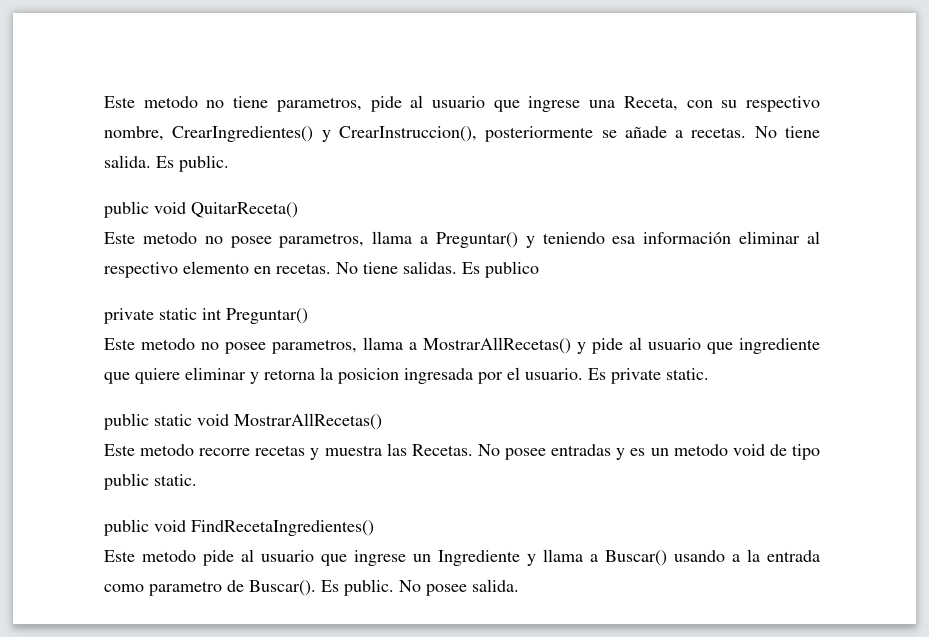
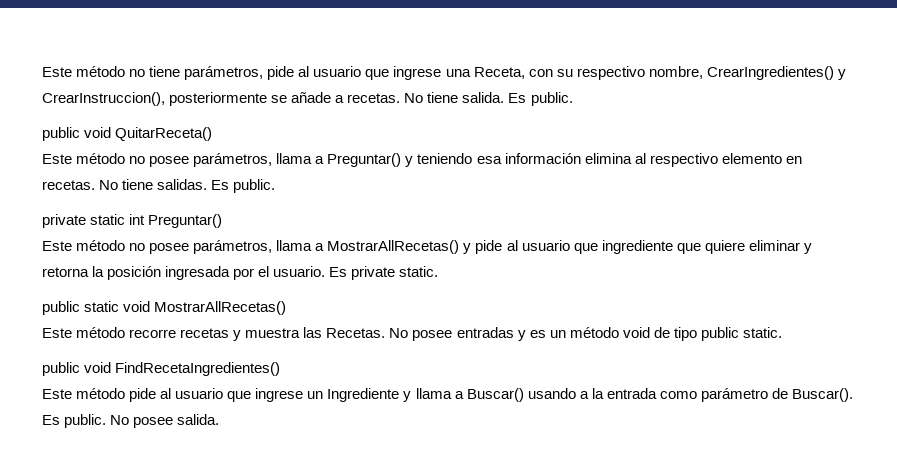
- Este metodo no tiene parametros, pide al usuario que ingrese una Receta, con su respectivo nombre, CrearIngredientes() y CrearInstruccion(), posteriormente se añade a recetas.
+ Este método no tiene parámetros, pide al usuario que ingrese una Receta, con su respectivo nombre, CrearIngredientes() y CrearInstruccion(), posteriormente se añade a recetas.
- Este metodo no posee parametros, llama a Preguntar() y teniendo esa información eliminar al respectivo elemento en recetas.
+ Este método no posee parámetros, llama a Preguntar() y teniendo esa información elimina al respectivo elemento en recetas.
- No tiene salidas. Es publico
+ No tiene salidas. Es public.
- Este metodo no posee parametros, llama a MostrarAllRecetas() y pide al usuario que ingrediente que quiere eliminar y retorna la posicion ingresada por el usuario.
+ Este método no posee parámetros, llama a MostrarAllRecetas() y pide al usuario que ingrediente que quiere eliminar y retorna la posición ingresada por el usuario.
- Este metodo recorre recetas y muestra las Recetas.
+ Este método recorre recetas y muestra las Recetas.
- No posee entradas y es un metodo void de tipo public static.
+ No posee entradas y es un método void de tipo public static.
- Este metodo pide al usuario que ingrese un Ingrediente y llama a Buscar() usando a la entrada como parametro de Buscar().
+ Este método pide al usuario que ingrese un Ingrediente y llama a Buscar() usando a la entrada como parámetro de Buscar().

